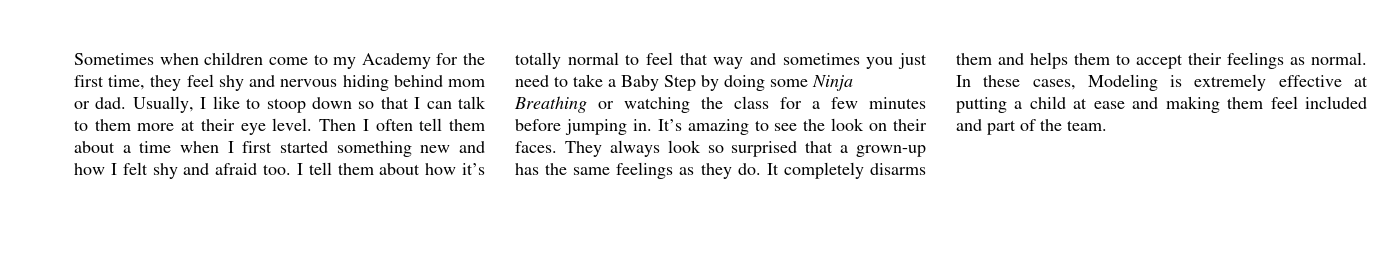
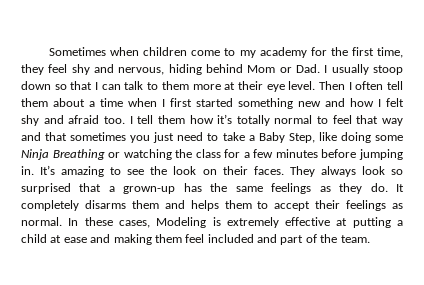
- Sometimes when children come to my Academy for the first time, they feel shy and nervous hiding behind mom or dad. Usually, I like to stoop down so that I can talk to them more at their eye level.
+ Sometimes when children come to my academy for the first time, they feel shy and nervous, hiding behind Mom or Dad. I usually stoop down so that I can talk to them more at their eye level.
- I tell them about how it’s totally normal to feel that way and sometimes you just need to take a Baby Step by doing some Ninja Breathing or watching the class for a few minutes before jumping in.
+ I tell them how it’s totally normal to feel that way and that sometimes you just need to take a Baby Step, like doing some Ninja Breathing or watching the class for a few minutes before jumping in.

